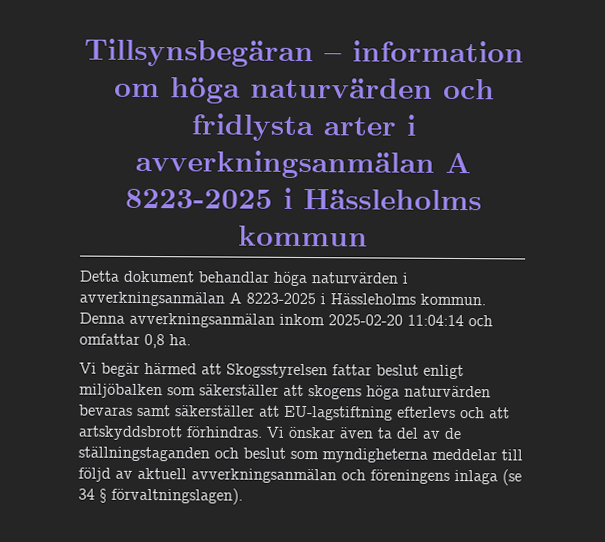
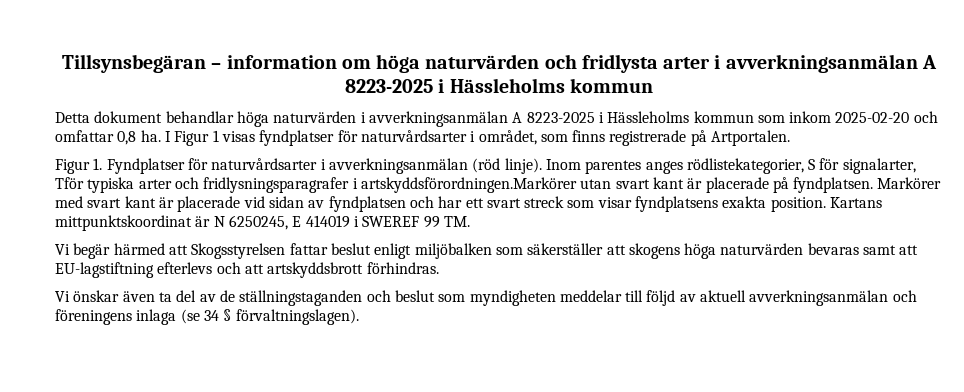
- Detta dokument behandlar höga naturvärden i avverkningsanmälan A 8223-2025 i Hässleholms kommun. Denna avverkningsanmälan inkom 2025-02-20 11:04:14 och omfattar 0,8 ha.
+ Detta dokument behandlar höga naturvärden i avverkningsanmälan A 8223-2025 i Hässleholms kommun som inkom 2025-02-20 och omfattar 0,8 ha. I Figur 1 visas fyndplatser för naturvårdsarter i området, som finns registrerade på Artportalen.
+ Figur 1. Fyndplatser för naturvårdsarter i avverkningsanmälan (röd linje). Inom parentes anges rödlistekategorier, S för signalarter, Tför typiska arter och fridlysningsparagrafer i artskyddsförordningen.Markörer utan svart kant är placerade på fyndplatsen. Markörer med svart kant är placerade vid sidan av fyndplatsen och har ett svart streck som visar fyndplatsens exakta position. Kartans mittpunktskoordinat är N 6250245, E 414019 i SWEREF 99 TM.
- Vi begär härmed att Skogsstyrelsen fattar beslut enligt miljöbalken som säkerställer att skogens höga naturvärden bevaras samt säkerställer att EU-lagstiftning efterlevs och att artskyddsbrott förhindras. Vi önskar även ta del av de ställningstaganden och beslut som myndigheterna meddelar till följd av aktuell avverkningsanmälan och föreningens inlaga (se 34 § förvaltningslagen).
+ Vi begär härmed att Skogsstyrelsen fattar beslut enligt miljöbalken som säkerställer att skogens höga naturvärden bevaras samt att EU-lagstiftning efterlevs och att artskyddsbrott förhindras.
+ Vi önskar även ta del av de ställningstaganden och beslut som myndigheten meddelar till följd av aktuell avverkningsanmälan och föreningens inlaga (se 34 § förvaltningslagen).

